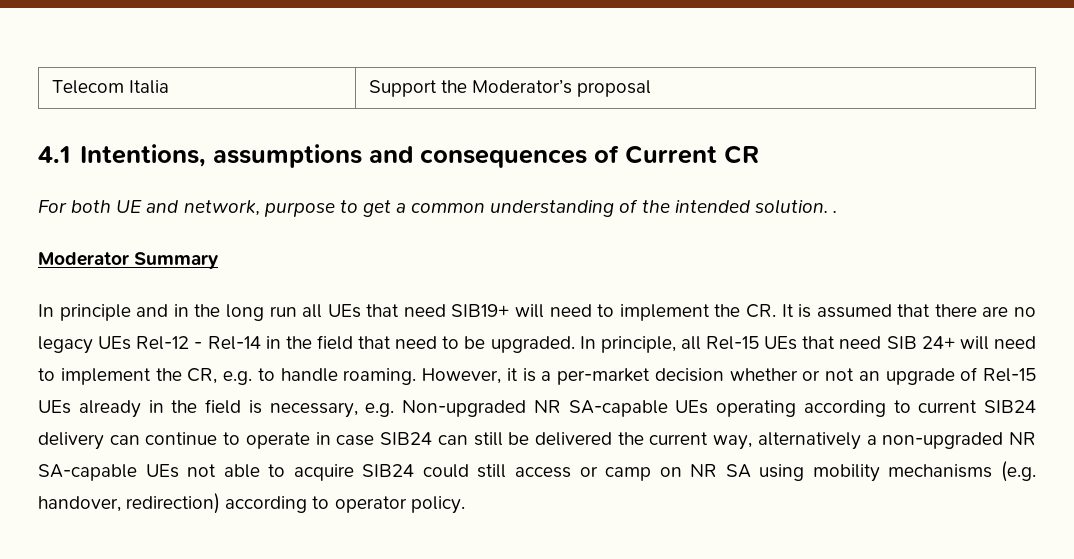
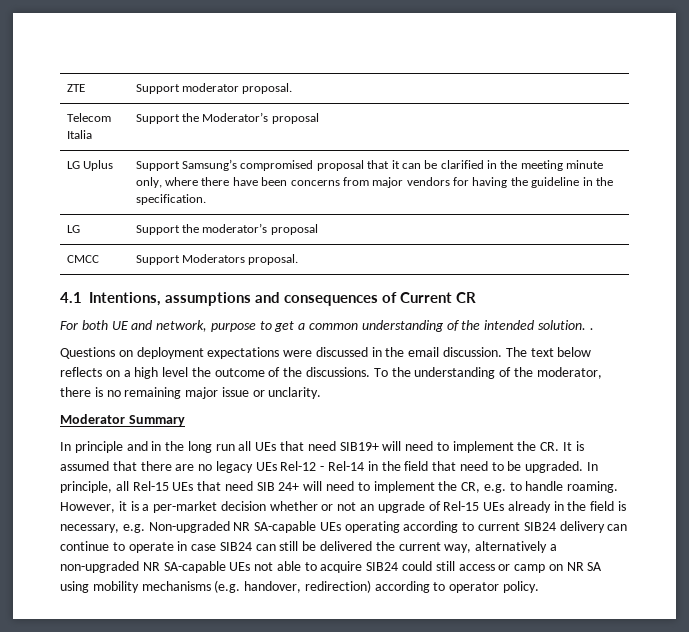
+ ZTE | Support moderator proposal.
+ LG Uplus | Support Samsung’s compromised proposal that it can be clarified in the meeting minute only, where there have been concerns from major vendors for having the guideline in the specification.
+ LG | Support the moderator’s proposal
+ CMCC | Support Moderators proposal.
+ Questions on deployment expectations were discussed in the email discussion. The text below reflects on a high level the outcome of the discussions. To the understanding of the moderator, there is no remaining major issue or unclarity.

